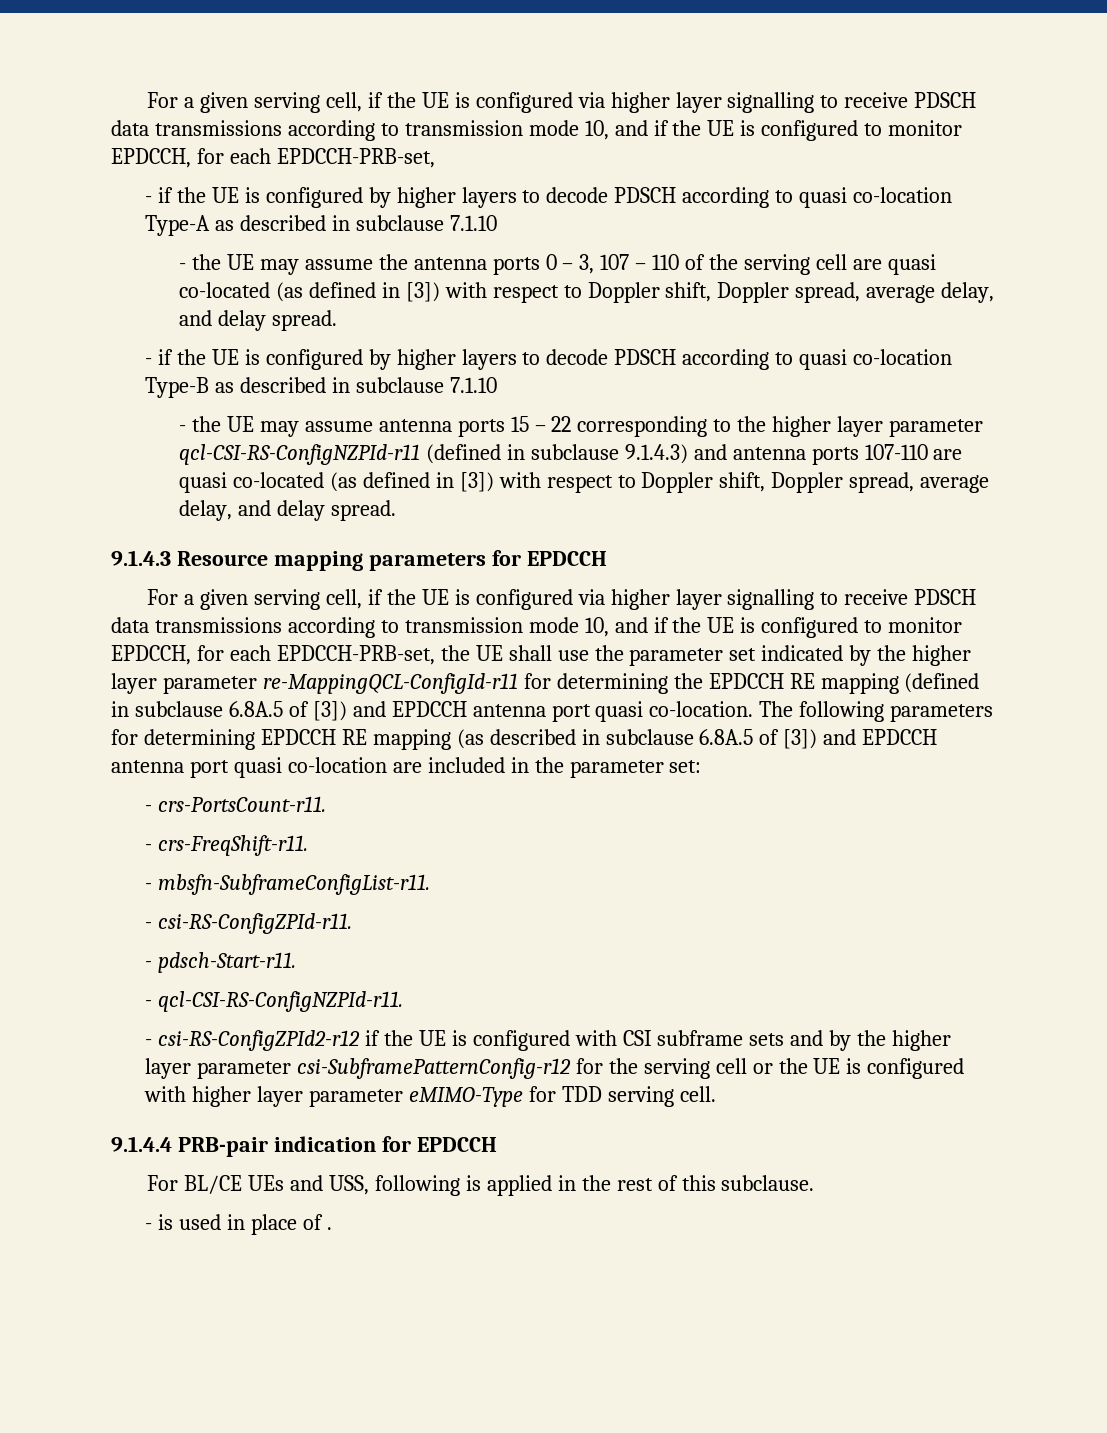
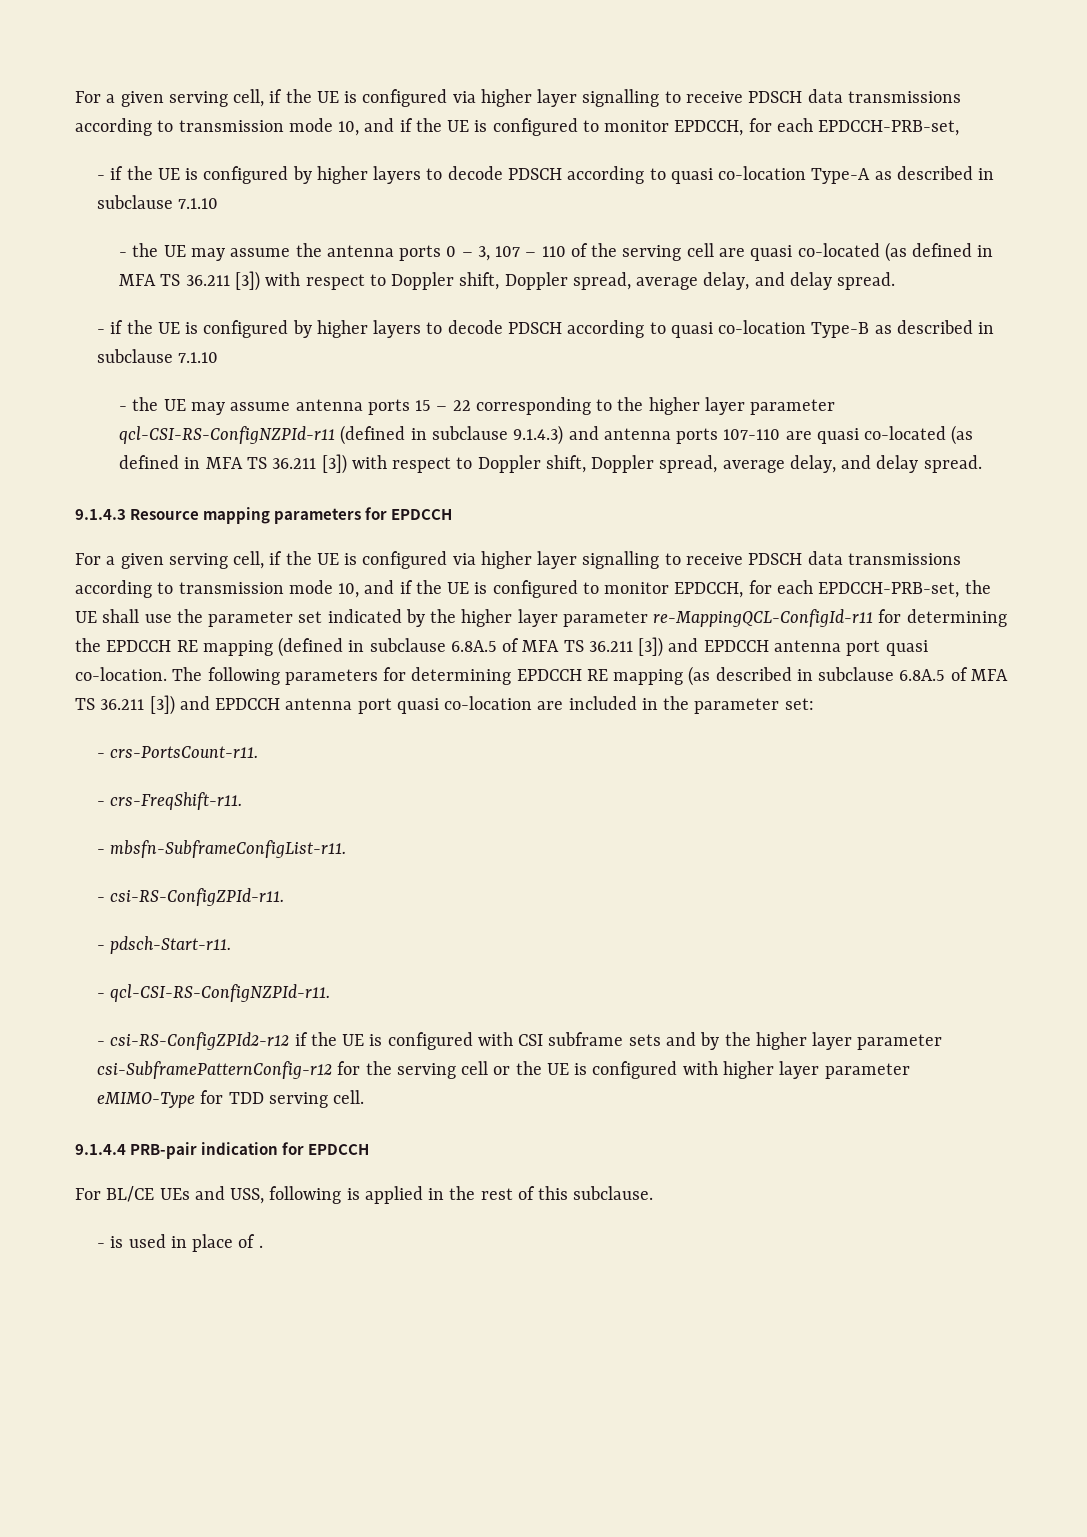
- - the UE may assume the antenna ports 0 – 3, 107 – 110 of the serving cell are quasi co-located (as defined in [3]) with respect to Doppler shift, Doppler spread, average delay, and delay spread.
+ - the UE may assume the antenna ports 0 – 3, 107 – 110 of the serving cell are quasi co-located (as defined in MFA TS 36.211 [3]) with respect to Doppler shift, Doppler spread, average delay, and delay spread.
- - the UE may assume antenna ports 15 – 22 corresponding to the higher layer parameter qcl-CSI-RS-ConfigNZPId-r11 (defined in subclause 9.1.4.3) and antenna ports 107-110 are quasi co-located (as defined in [3]) with respect to Doppler shift, Doppler spread, average delay, and delay spread.
+ - the UE may assume antenna ports 15 – 22 corresponding to the higher layer parameter qcl-CSI-RS-ConfigNZPId-r11 (defined in subclause 9.1.4.3) and antenna ports 107-110 are quasi co-located (as defined in MFA TS 36.211 [3]) with respect to Doppler shift, Doppler spread, average delay, and delay spread.
- For a given serving cell, if the UE is configured via higher layer signalling to receive PDSCH data transmissions according to transmission mode 10, and if the UE is configured to monitor EPDCCH, for each EPDCCH-PRB-set, the UE shall use the parameter set indicated by the higher layer parameter re-MappingQCL-ConfigId-r11 for determining the EPDCCH RE mapping (defined in subclause 6.8A.5 of [3]) and EPDCCH antenna port quasi co-location.
+ For a given serving cell, if the UE is configured via higher layer signalling to receive PDSCH data transmissions according to transmission mode 10, and if the UE is configured to monitor EPDCCH, for each EPDCCH-PRB-set, the UE shall use the parameter set indicated by the higher layer parameter re-MappingQCL-ConfigId-r11 for determining the EPDCCH RE mapping (defined in subclause 6.8A.5 of MFA TS 36.211 [3]) and EPDCCH antenna port quasi co-location.
- The following parameters for determining EPDCCH RE mapping (as described in subclause 6.8A.5 of [3]) and EPDCCH antenna port quasi co-location are included in the parameter set:
+ The following parameters for determining EPDCCH RE mapping (as described in subclause 6.8A.5 of MFA TS 36.211 [3]) and EPDCCH antenna port quasi co-location are included in the parameter set:

